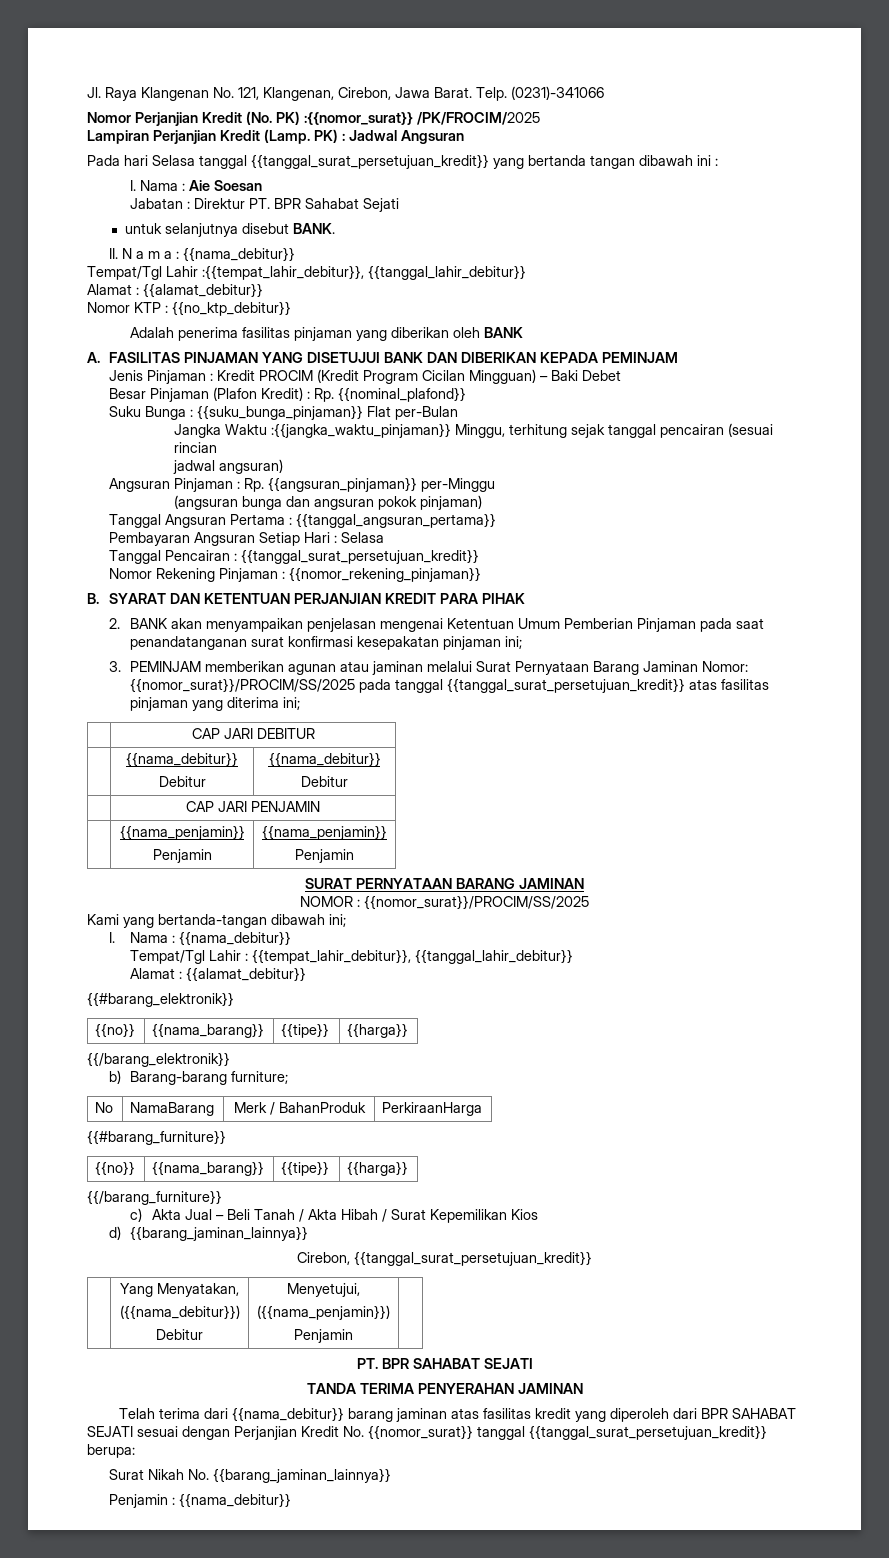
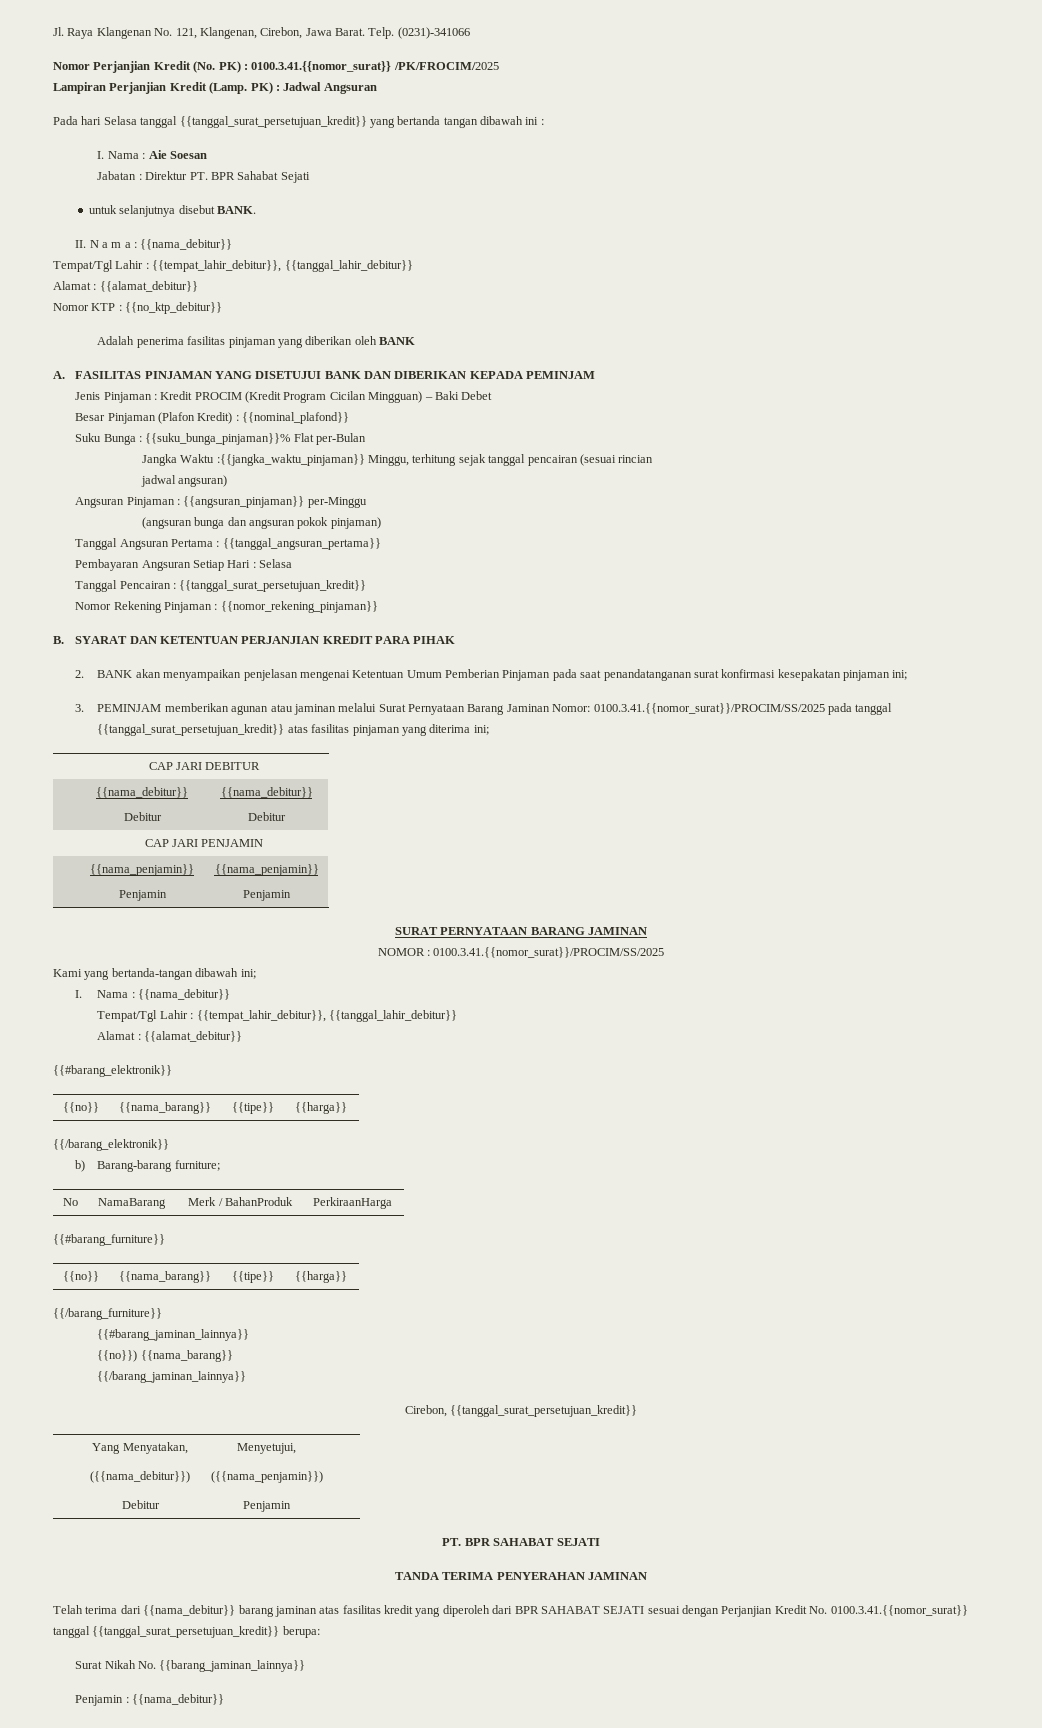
- Nomor Perjanjian Kredit (No. PK) :{{nomor_surat}} /PK/FROCIM/2025
+ Nomor Perjanjian Kredit (No. PK) : 0100.3.41.{{nomor_surat}} /PK/FROCIM/2025
  II. N a m a : {{nama_debitur}}
- Tempat/Tgl Lahir :{{tempat_lahir_debitur}}, {{tanggal_lahir_debitur}}
+ Tempat/Tgl Lahir : {{tempat_lahir_debitur}}, {{tanggal_lahir_debitur}}
- Besar Pinjaman (Plafon Kredit) : Rp. {{nominal_plafond}}
+ Besar Pinjaman (Plafon Kredit) : {{nominal_plafond}}
- Suku Bunga : {{suku_bunga_pinjaman}} Flat per-Bulan
+ Suku Bunga : {{suku_bunga_pinjaman}}% Flat per-Bulan
- Angsuran Pinjaman : Rp. {{angsuran_pinjaman}} per-Minggu
+ Angsuran Pinjaman : {{angsuran_pinjaman}} per-Minggu
- 3. PEMINJAM memberikan agunan atau jaminan melalui Surat Pernyataan Barang Jaminan Nomor: {{nomor_surat}}/PROCIM/SS/2025 pada tanggal {{tanggal_surat_persetujuan_kredit}} atas fasilitas pinjaman yang diterima ini;
+ 3. PEMINJAM memberikan agunan atau jaminan melalui Surat Pernyataan Barang Jaminan Nomor: 0100.3.41.{{nomor_surat}}/PROCIM/SS/2025 pada tanggal {{tanggal_surat_persetujuan_kredit}} atas fasilitas pinjaman yang diterima ini;
- NOMOR : {{nomor_surat}}/PROCIM/SS/2025
+ NOMOR : 0100.3.41.{{nomor_surat}}/PROCIM/SS/2025
- c) Akta Jual – Beli Tanah / Akta Hibah / Surat Kepemilikan Kios
- d) {{barang_jaminan_lainnya}}
+ {{#barang_jaminan_lainnya}}
+ {{no}}) {{nama_barang}}
+ {{/barang_jaminan_lainnya}}
- Telah terima dari {{nama_debitur}} barang jaminan atas fasilitas kredit yang diperoleh dari BPR SAHABAT SEJATI sesuai dengan Perjanjian Kredit No. {{nomor_surat}} tanggal {{tanggal_surat_persetujuan_kredit}} berupa:
+ Telah terima dari {{nama_debitur}} barang jaminan atas fasilitas kredit yang diperoleh dari BPR SAHABAT SEJATI sesuai dengan Perjanjian Kredit No. 0100.3.41.{{nomor_surat}} tanggal {{tanggal_surat_persetujuan_kredit}} berupa:

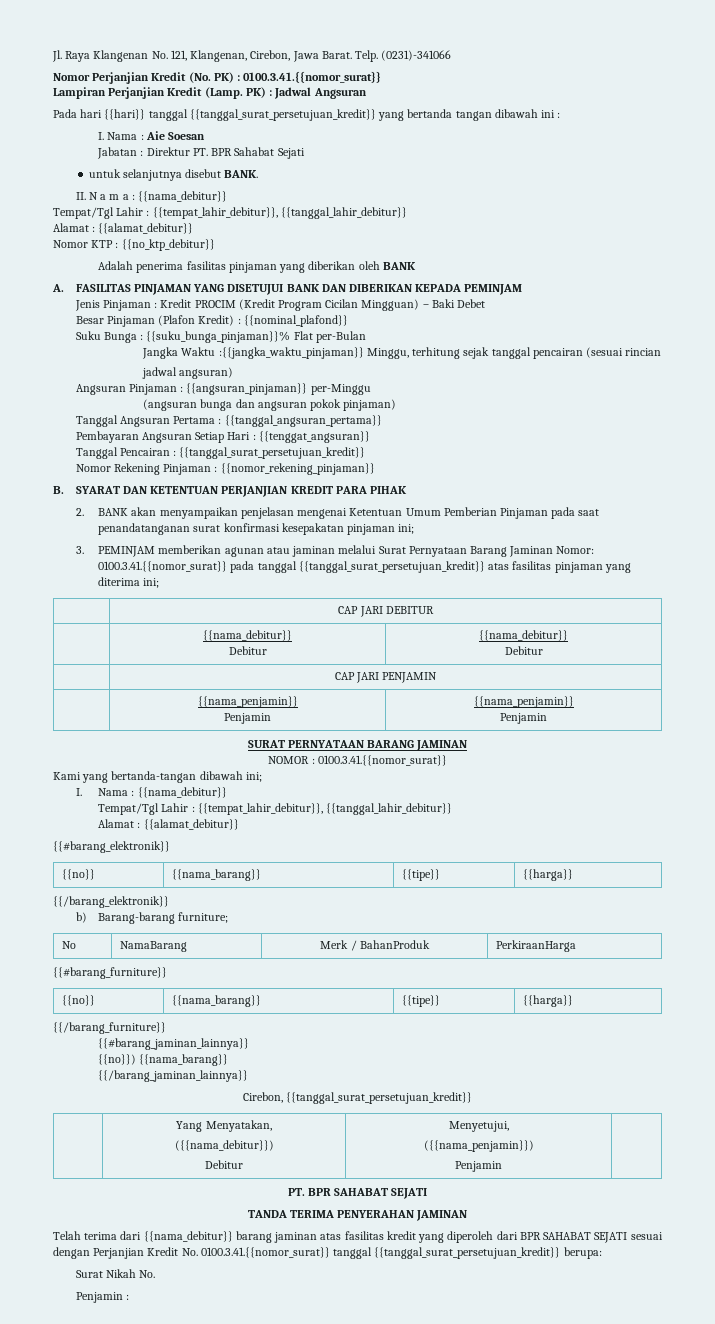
- Nomor Perjanjian Kredit (No. PK) : 0100.3.41.{{nomor_surat}} /PK/FROCIM/2025
+ Nomor Perjanjian Kredit (No. PK) : 0100.3.41.{{nomor_surat}}
- Pada hari Selasa tanggal {{tanggal_surat_persetujuan_kredit}} yang bertanda tangan dibawah ini :
+ Pada hari {{hari}} tanggal {{tanggal_surat_persetujuan_kredit}} yang bertanda tangan dibawah ini :
- Pembayaran Angsuran Setiap Hari : Selasa
+ Pembayaran Angsuran Setiap Hari : {{tenggat_angsuran}}
- 3. PEMINJAM memberikan agunan atau jaminan melalui Surat Pernyataan Barang Jaminan Nomor: 0100.3.41.{{nomor_surat}}/PROCIM/SS/2025 pada tanggal {{tanggal_surat_persetujuan_kredit}} atas fasilitas pinjaman yang diterima ini;
+ 3. PEMINJAM memberikan agunan atau jaminan melalui Surat Pernyataan Barang Jaminan Nomor: 0100.3.41.{{nomor_surat}} pada tanggal {{tanggal_surat_persetujuan_kredit}} atas fasilitas pinjaman yang diterima ini;
- NOMOR : 0100.3.41.{{nomor_surat}}/PROCIM/SS/2025
+ NOMOR : 0100.3.41.{{nomor_surat}}
- Surat Nikah No. {{barang_jaminan_lainnya}}
+ Surat Nikah No.
- Penjamin : {{nama_debitur}}
+ Penjamin :

